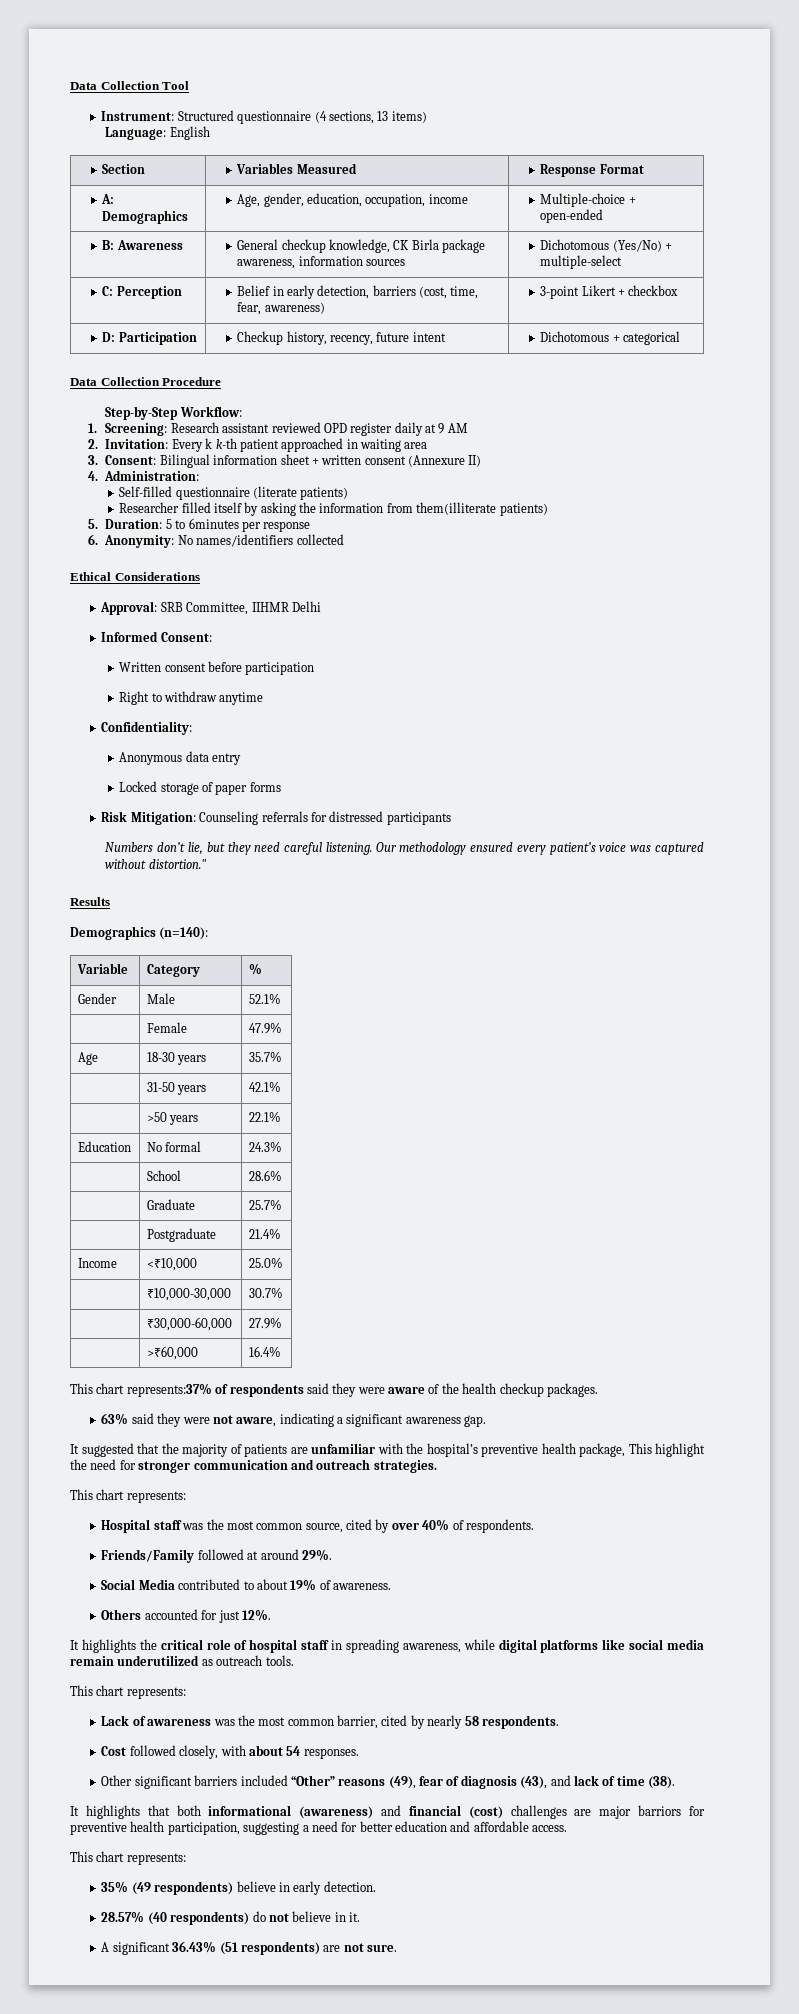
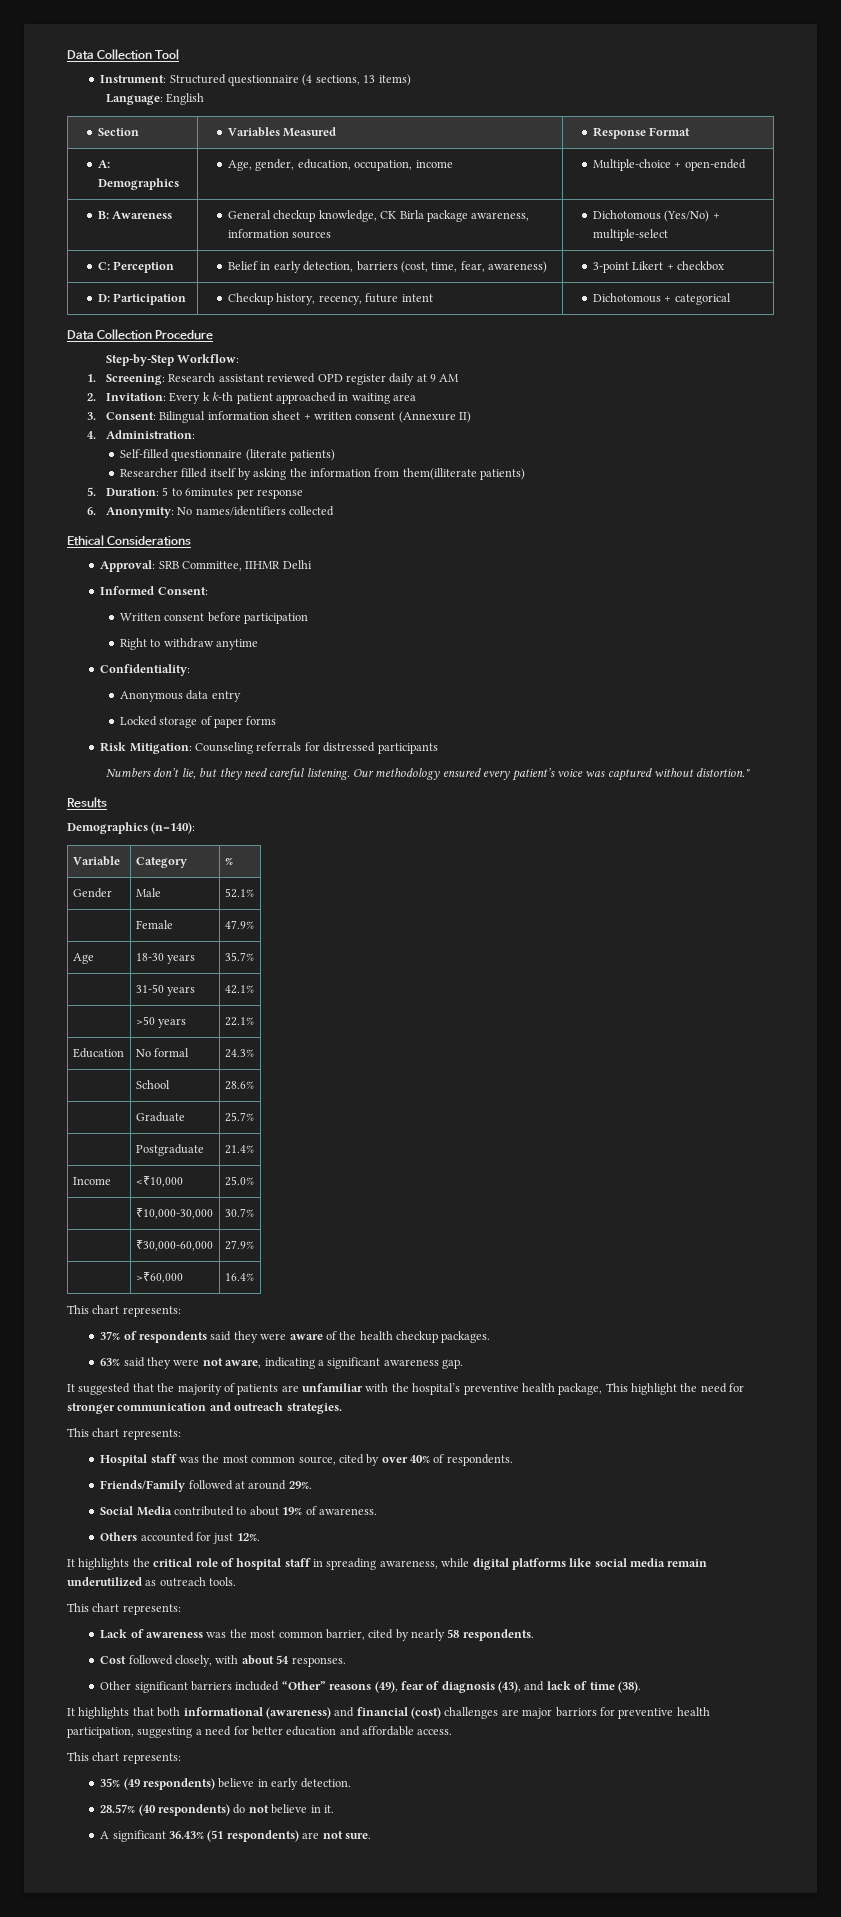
  | >₹60,000 | 16.4%
- This chart represents:37% of respondents said they were aware of the health checkup packages.
+ This chart represents:
+ 37% of respondents said they were aware of the health checkup packages.

